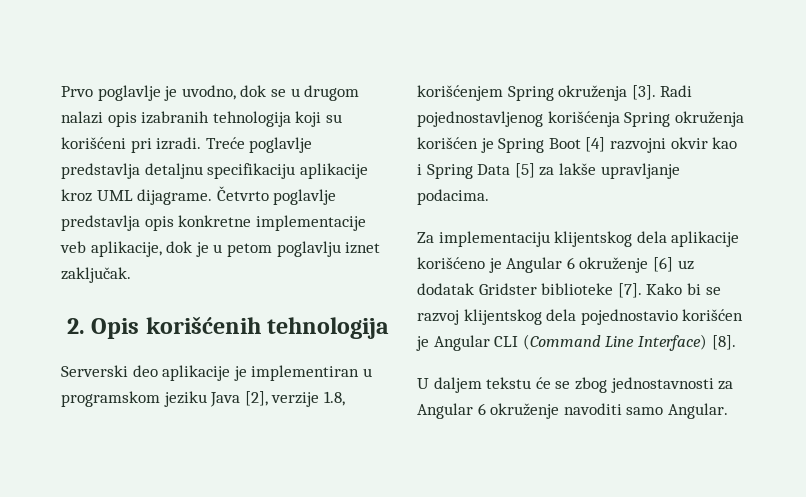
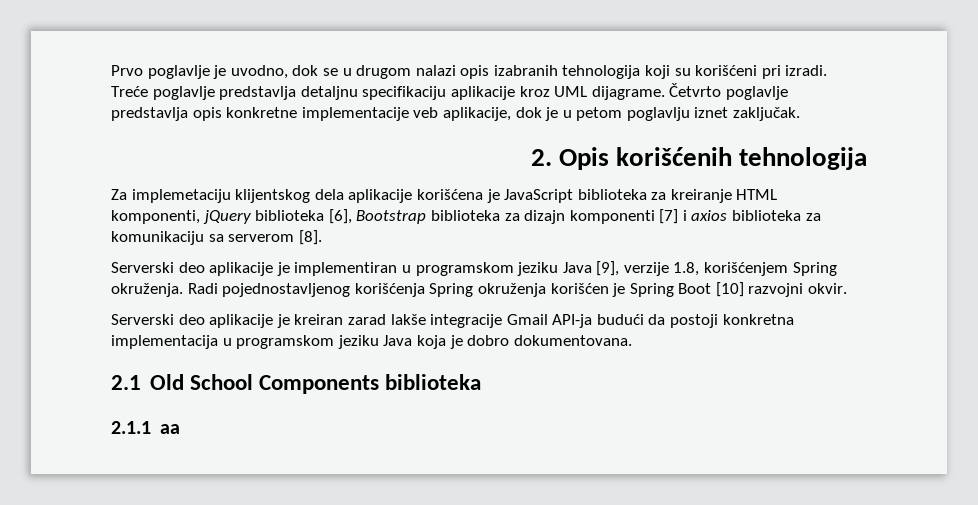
+ Za implemetaciju klijentskog dela aplikacije korišćena je JavaScript biblioteka za kreiranje HTML komponenti, jQuery biblioteka [6], Bootstrap biblioteka za dizajn komponenti [7] i axios biblioteka za komunikaciju sa serverom [8].
- Serverski deo aplikacije je implementiran u programskom jeziku Java [2], verzije 1.8, korišćenjem Spring okruženja [3].
+ Serverski deo aplikacije je implementiran u programskom jeziku Java [9], verzije 1.8, korišćenjem Spring okruženja.
- Radi pojednostavljenog korišćenja Spring okruženja korišćen je Spring Boot [4] razvojni okvir kao i Spring Data [5] za lakše upravljanje podacima.
- Za implementaciju klijentskog dela aplikacije korišćeno je Angular 6 okruženje [6] uz dodatak Gridster biblioteke [7]. Kako bi se razvoj klijentskog dela pojednostavio korišćen je Angular CLI (Command Line Interface) [8].
- U daljem tekstu će se zbog jednostavnosti za Angular 6 okruženje navoditi samo Angular.
+ Radi pojednostavljenog korišćenja Spring okruženja korišćen je Spring Boot [10] razvojni okvir.
+ Serverski deo aplikacije je kreiran zarad lakše integracije Gmail API-ja budući da postoji konkretna implementacija u programskom jeziku Java koja je dobro dokumentovana.
+ 2.1 Old School Components biblioteka
+ 2.1.1 aa

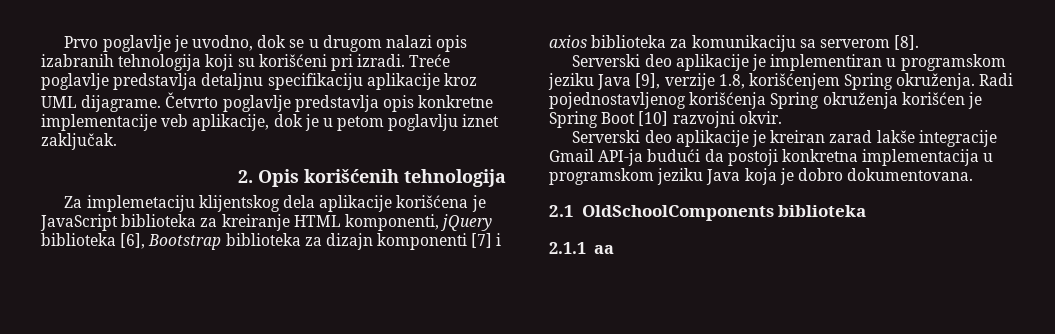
- 2.1 Old School Components biblioteka
+ 2.1 OldSchoolComponents biblioteka

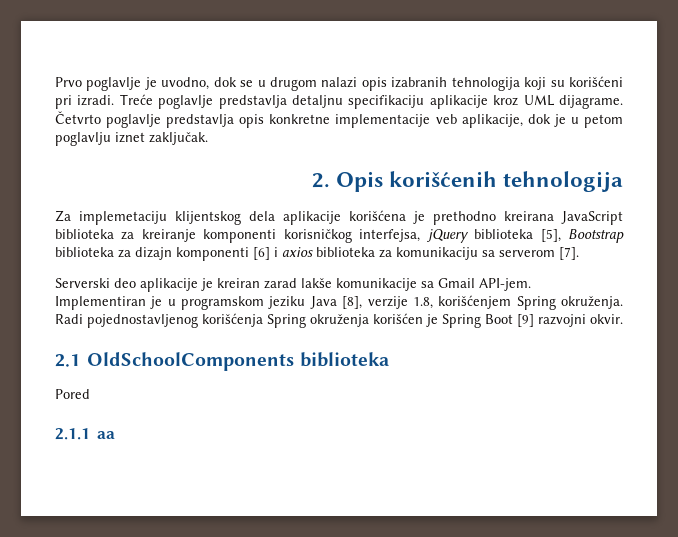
- Za implemetaciju klijentskog dela aplikacije korišćena je JavaScript biblioteka za kreiranje HTML komponenti, jQuery biblioteka [6], Bootstrap biblioteka za dizajn komponenti [7] i axios biblioteka za komunikaciju sa serverom [8].
- Serverski deo aplikacije je implementiran u programskom jeziku Java [9], verzije 1.8, korišćenjem Spring okruženja.
+ Za implemetaciju klijentskog dela aplikacije korišćena je prethodno kreirana JavaScript biblioteka za kreiranje komponenti korisničkog interfejsa, jQuery biblioteka [5], Bootstrap biblioteka za dizajn komponenti [6] i axios biblioteka za komunikaciju sa serverom [7].
+ Serverski deo aplikacije je kreiran zarad lakše komunikacije sa Gmail API-jem. Implementiran je u programskom jeziku Java [8], verzije 1.8, korišćenjem Spring okruženja.
- Radi pojednostavljenog korišćenja Spring okruženja korišćen je Spring Boot [10] razvojni okvir.
+ Radi pojednostavljenog korišćenja Spring okruženja korišćen je Spring Boot [9] razvojni okvir.
- Serverski deo aplikacije je kreiran zarad lakše integracije Gmail API-ja budući da postoji konkretna implementacija u programskom jeziku Java koja je dobro dokumentovana.
+ Pored

